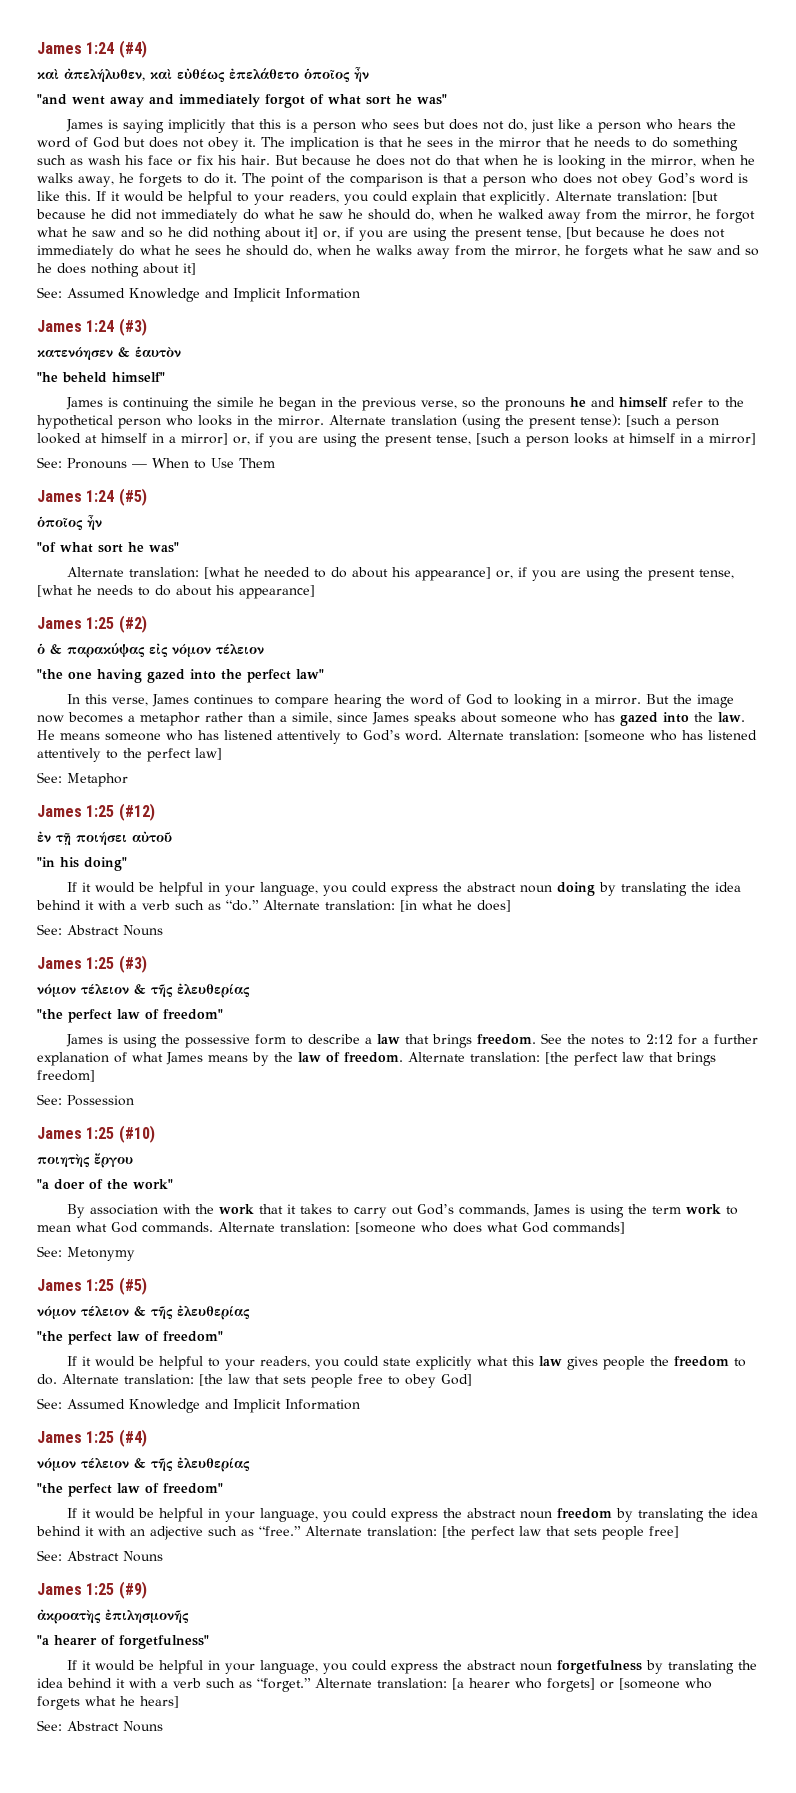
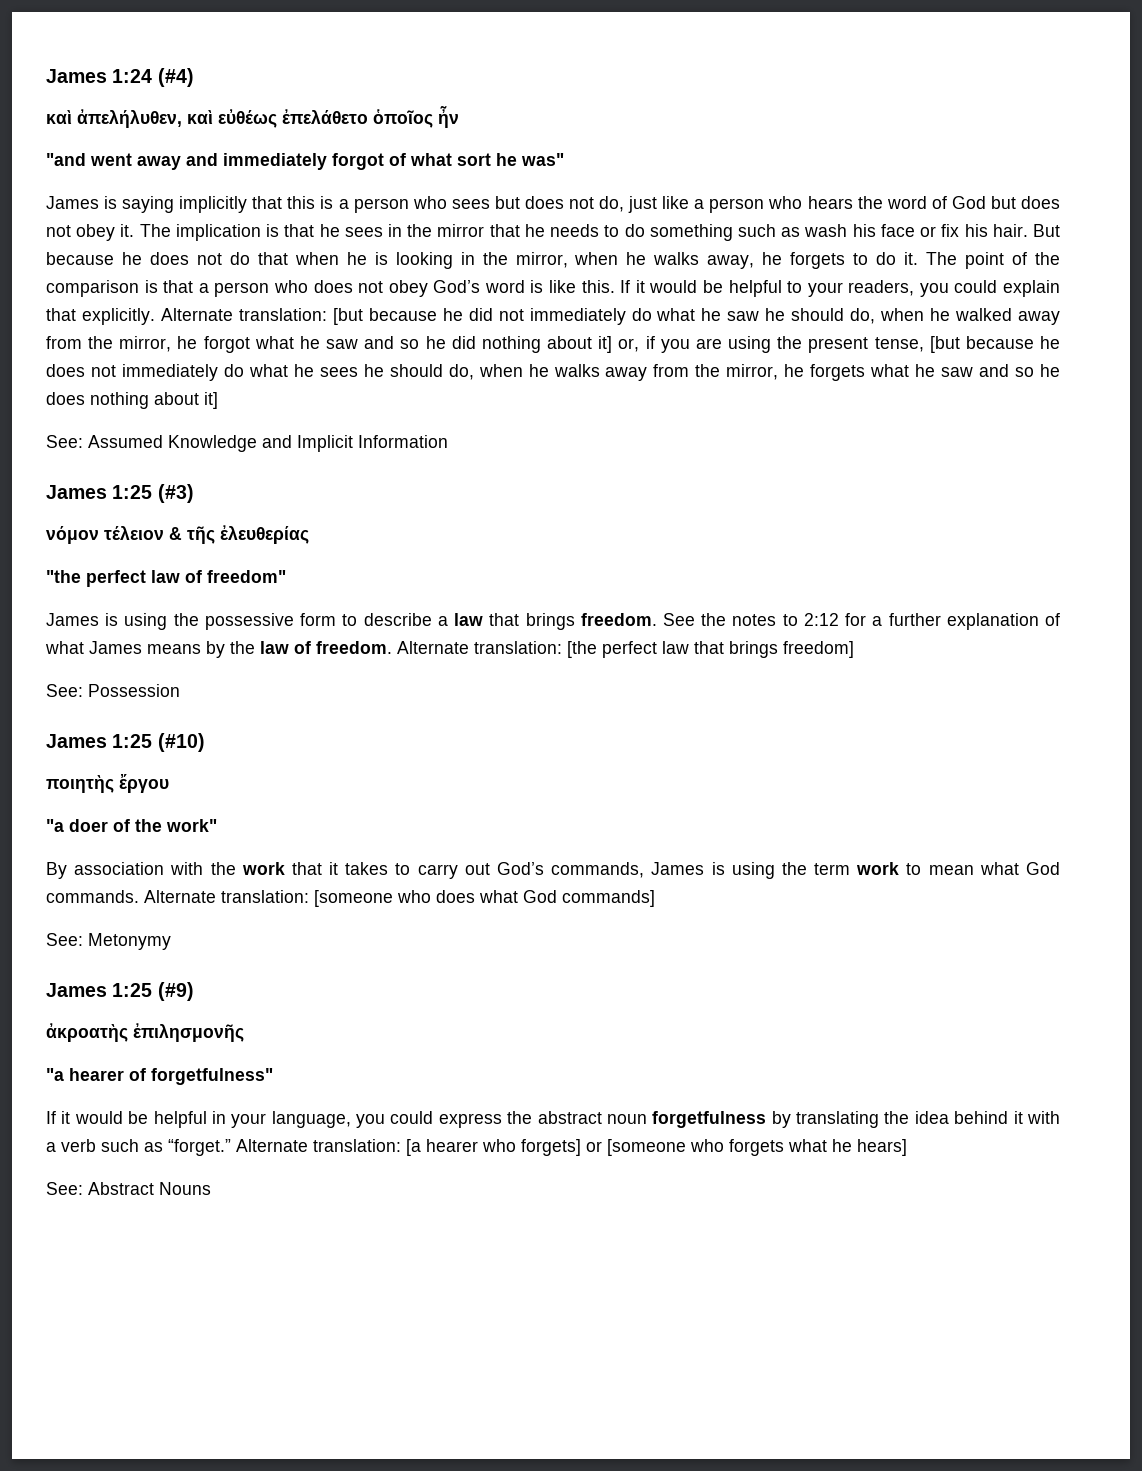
- James 1:24 (#3)
- κατενόησεν & ἑαυτὸν
- "he beheld himself"
- James is continuing the simile he began in the previous verse, so the pronouns he and himself refer to the hypothetical person who looks in the mirror. Alternate translation (using the present tense): [such a person looked at himself in a mirror] or, if you are using the present tense, [such a person looks at himself in a mirror]
- See: Pronouns — When to Use Them
- James 1:24 (#5)
- ὁποῖος ἦν
- "of what sort he was"
- Alternate translation: [what he needed to do about his appearance] or, if you are using the present tense, [what he needs to do about his appearance]
- James 1:25 (#2)
- ὁ & παρακύψας εἰς νόμον τέλειον
- "the one having gazed into the perfect law"
- In this verse, James continues to compare hearing the word of God to looking in a mirror. But the image now becomes a metaphor rather than a simile, since James speaks about someone who has gazed into the law. He means someone who has listened attentively to God’s word. Alternate translation: [someone who has listened attentively to the perfect law]
- See: Metaphor
- James 1:25 (#12)
- ἐν τῇ ποιήσει αὐτοῦ
- "in his doing"
- If it would be helpful in your language, you could express the abstract noun doing by translating the idea behind it with a verb such as “do.” Alternate translation: [in what he does]
- See: Abstract Nouns
- James 1:25 (#5)
- νόμον τέλειον & τῆς ἐλευθερίας
- "the perfect law of freedom"
- If it would be helpful to your readers, you could state explicitly what this law gives people the freedom to do. Alternate translation: [the law that sets people free to obey God]
- See: Assumed Knowledge and Implicit Information
- James 1:25 (#4)
- νόμον τέλειον & τῆς ἐλευθερίας
- "the perfect law of freedom"
- If it would be helpful in your language, you could express the abstract noun freedom by translating the idea behind it with an adjective such as “free.” Alternate translation: [the perfect law that sets people free]
- See: Abstract Nouns

